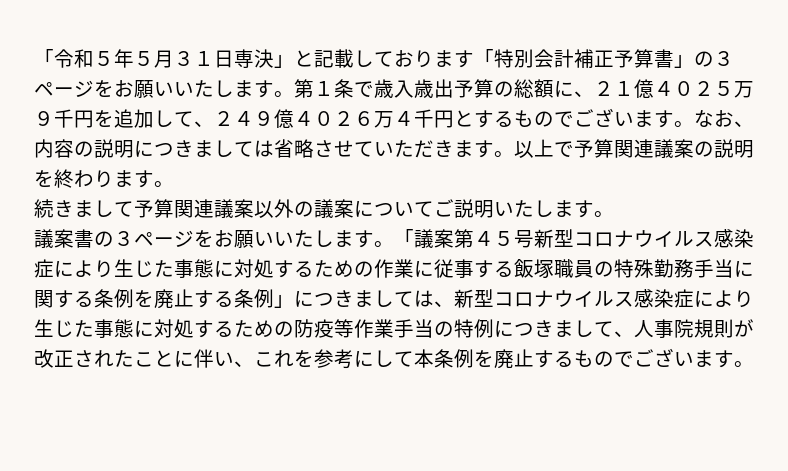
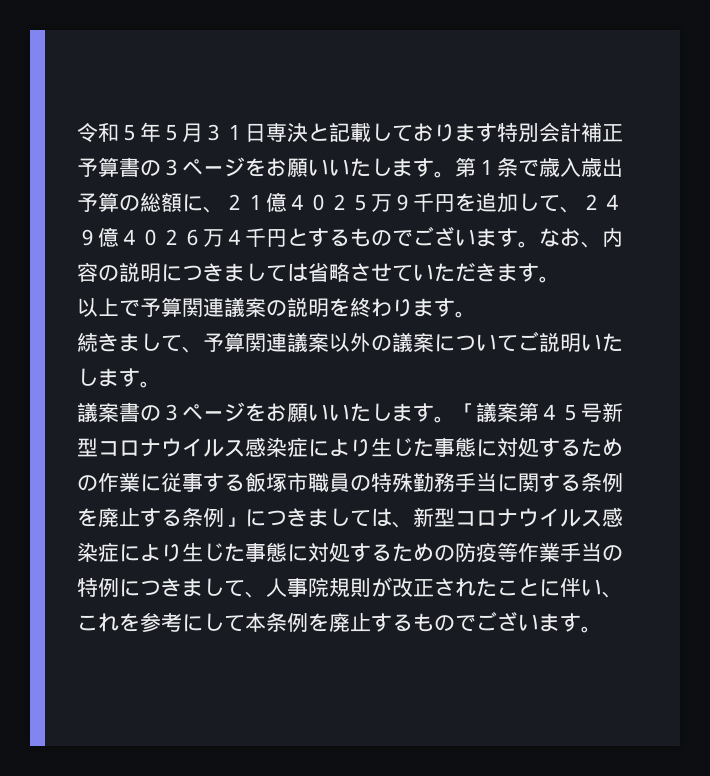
- 「令和５年５月３１日専決」と記載しております「特別会計補正予算書」の３ページをお願いいたします。
+ 令和５年５月３１日専決と記載しております特別会計補正予算書の３ページをお願いいたします。
- なお、内容の説明につきましては省略させていただきます。以上で予算関連議案の説明を終わります。
+ なお、内容の説明につきましては省略させていただきます。
+ 以上で予算関連議案の説明を終わります。
- 続きまして予算関連議案以外の議案についてご説明いたします。
+ 続きまして、予算関連議案以外の議案についてご説明いたします。
- 「議案第４５号新型コロナウイルス感染症により生じた事態に対処するための作業に従事する飯塚職員の特殊勤務手当に関する条例を廃止する条例」につきましては、新型コロナウイルス感染症により生じた事態に対処するための防疫等作業手当の特例につきまして、人事院規則が改正されたことに伴い、これを参考にして本条例を廃止するものでございます。
+ 「議案第４５号新型コロナウイルス感染症により生じた事態に対処するための作業に従事する飯塚市職員の特殊勤務手当に関する条例を廃止する条例」につきましては、新型コロナウイルス感染症により生じた事態に対処するための防疫等作業手当の特例につきまして、人事院規則が改正されたことに伴い、これを参考にして本条例を廃止するものでございます。

